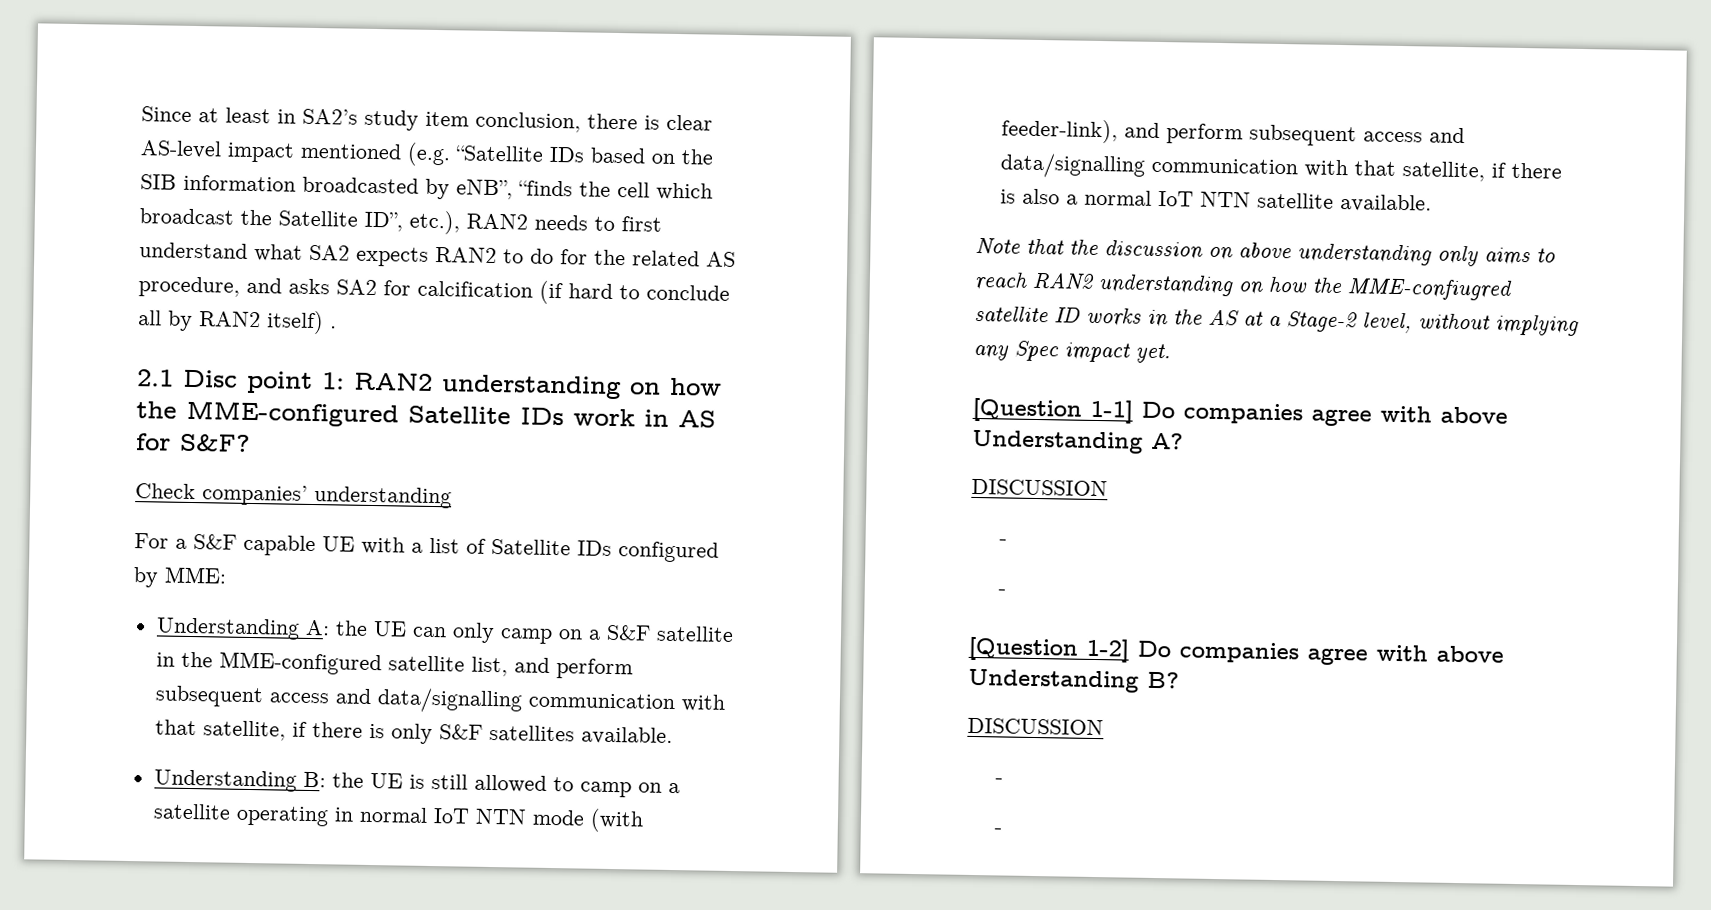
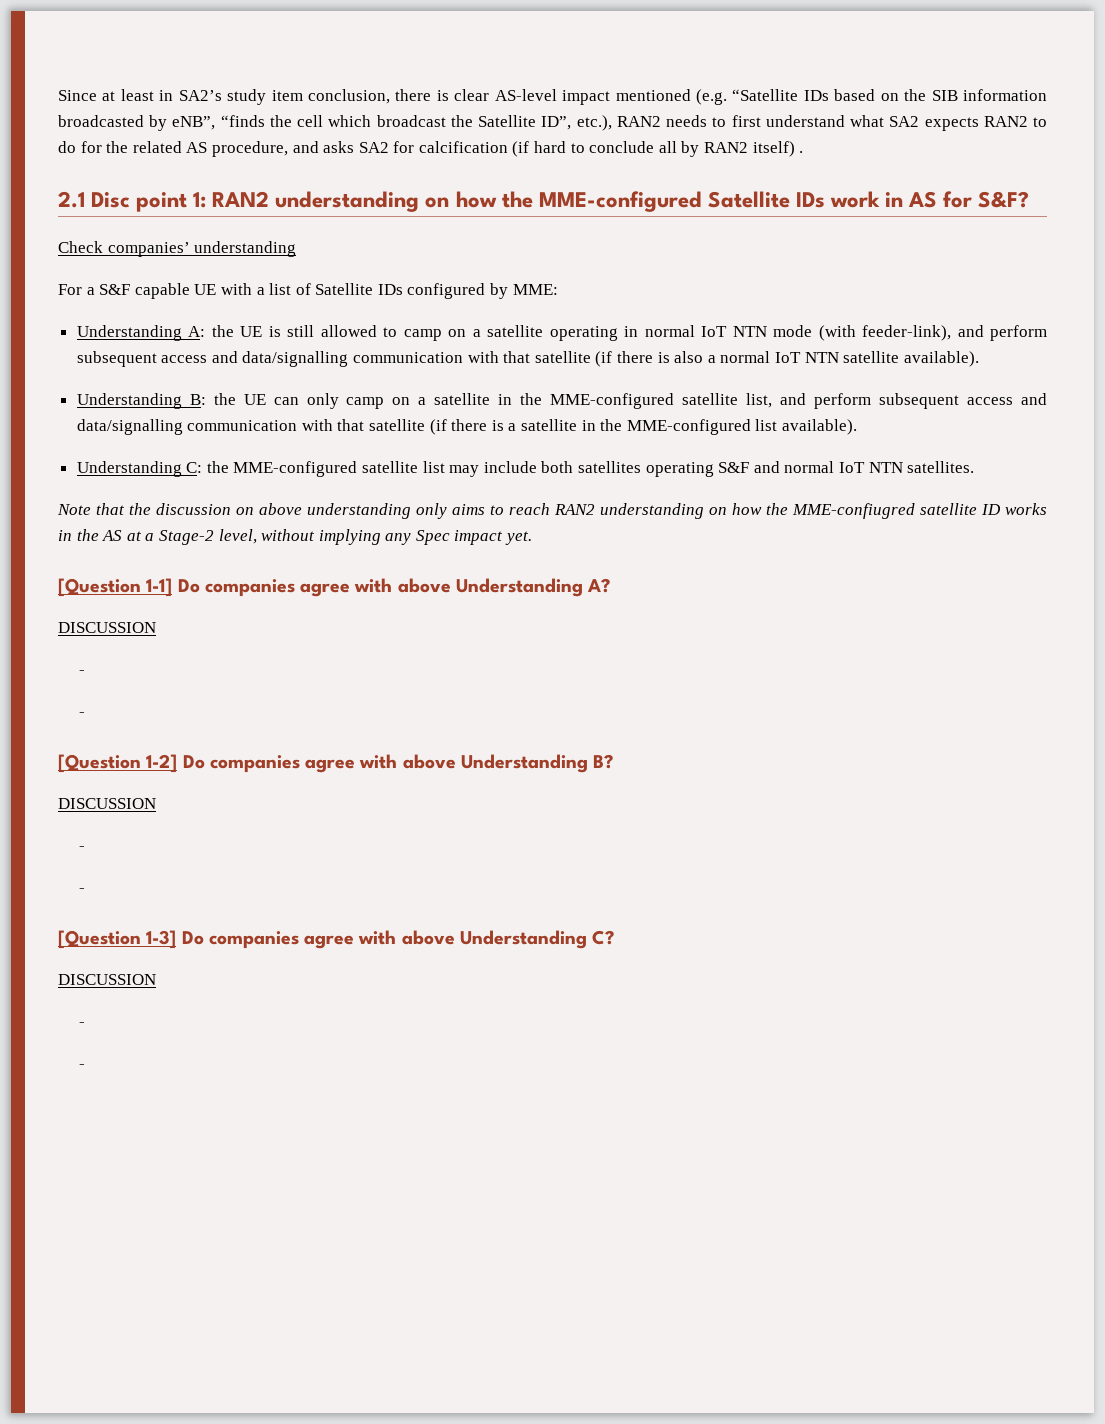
- Understanding A: the UE can only camp on a S&F satellite in the MME-configured satellite list, and perform subsequent access and data/signalling communication with that satellite, if there is only S&F satellites available.
- Understanding B: the UE is still allowed to camp on a satellite operating in normal IoT NTN mode (with feeder-link), and perform subsequent access and data/signalling communication with that satellite, if there is also a normal IoT NTN satellite available.
+ Understanding A: the UE is still allowed to camp on a satellite operating in normal IoT NTN mode (with feeder-link), and perform subsequent access and data/signalling communication with that satellite (if there is also a normal IoT NTN satellite available).
+ Understanding B: the UE can only camp on a satellite in the MME-configured satellite list, and perform subsequent access and data/signalling communication with that satellite (if there is a satellite in the MME-configured list available).
+ Understanding C: the MME-configured satellite list may include both satellites operating S&F and normal IoT NTN satellites.
+ [Question 1-3] Do companies agree with above Understanding C?
+ DISCUSSION
+ -
+ -

